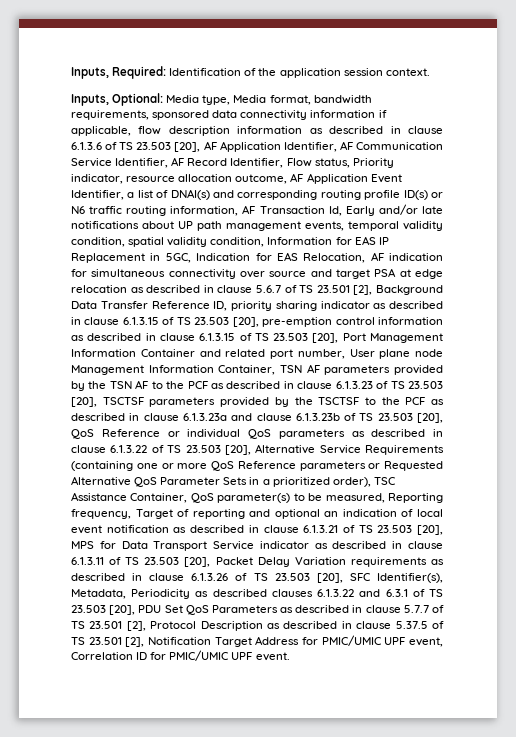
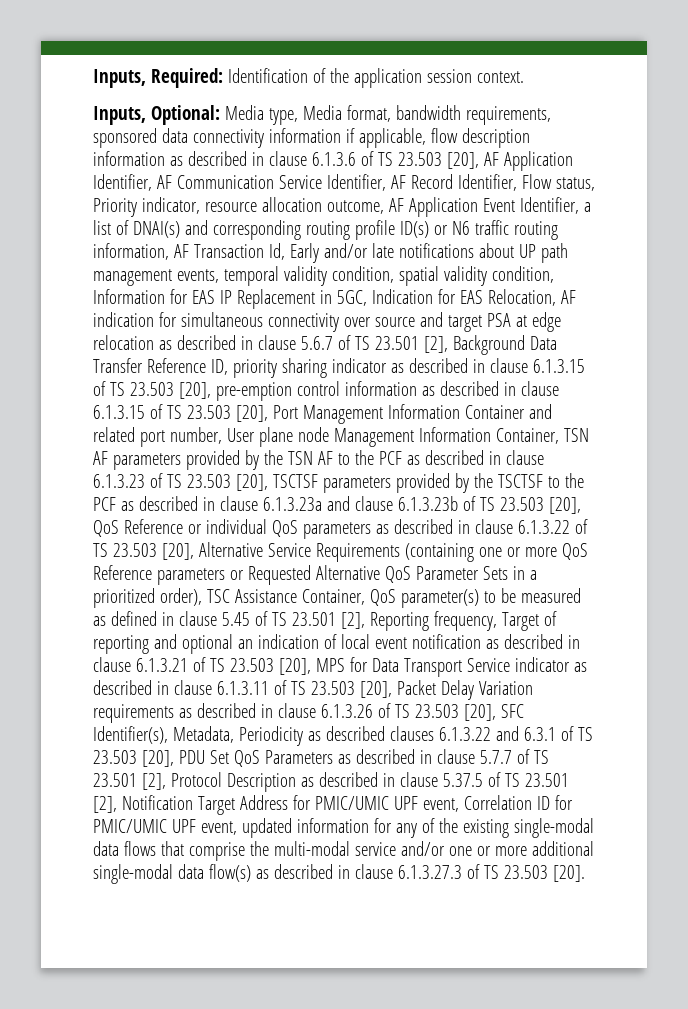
- Media type, Media format, bandwidth requirements, sponsored data connectivity information if applicable, flow description information as described in clause 6.1.3.6 of TS 23.503 [20], AF Application Identifier, AF Communication Service Identifier, AF Record Identifier, Flow status, Priority indicator, resource allocation outcome, AF Application Event Identifier, a list of DNAI(s) and corresponding routing profile ID(s) or N6 traffic routing information, AF Transaction Id, Early and/or late notifications about UP path management events, temporal validity condition, spatial validity condition, Information for EAS IP Replacement in 5GC, Indication for EAS Relocation, AF indication for simultaneous connectivity over source and target PSA at edge relocation as described in clause 5.6.7 of TS 23.501 [2], Background Data Transfer Reference ID, priority sharing indicator as described in clause 6.1.3.15 of TS 23.503 [20], pre-emption control information as described in clause 6.1.3.15 of TS 23.503 [20], Port Management Information Container and related port number, User plane node Management Information Container, TSN AF parameters provided by the TSN AF to the PCF as described in clause 6.1.3.23 of TS 23.503 [20], TSCTSF parameters provided by the TSCTSF to the PCF as described in clause 6.1.3.23a and clause 6.1.3.23b of TS 23.503 [20], QoS Reference or individual QoS parameters as described in clause 6.1.3.22 of TS 23.503 [20], Alternative Service Requirements (containing one or more QoS Reference parameters or Requested Alternative QoS Parameter Sets in a prioritized order), TSC Assistance Container, QoS parameter(s) to be measured, Reporting frequency, Target of reporting and optional an indication of local event notification as described in clause 6.1.3.21 of TS 23.503 [20], MPS for Data Transport Service indicator as described in clause 6.1.3.11 of TS 23.503 [20], Packet Delay Variation requirements as described in clause 6.1.3.26 of TS 23.503 [20], SFC Identifier(s), Metadata, Periodicity as described clauses 6.1.3.22 and 6.3.1 of TS 23.503 [20], PDU Set QoS Parameters as described in clause 5.7.7 of TS 23.501 [2], Protocol Description as described in clause 5.37.5 of TS 23.501 [2], Notification Target Address for PMIC/UMIC UPF event, Correlation ID for PMIC/UMIC UPF event.
+ Media type, Media format, bandwidth requirements, sponsored data connectivity information if applicable, flow description information as described in clause 6.1.3.6 of TS 23.503 [20], AF Application Identifier, AF Communication Service Identifier, AF Record Identifier, Flow status, Priority indicator, resource allocation outcome, AF Application Event Identifier, a list of DNAI(s) and corresponding routing profile ID(s) or N6 traffic routing information, AF Transaction Id, Early and/or late notifications about UP path management events, temporal validity condition, spatial validity condition, Information for EAS IP Replacement in 5GC, Indication for EAS Relocation, AF indication for simultaneous connectivity over source and target PSA at edge relocation as described in clause 5.6.7 of TS 23.501 [2], Background Data Transfer Reference ID, priority sharing indicator as described in clause 6.1.3.15 of TS 23.503 [20], pre-emption control information as described in clause 6.1.3.15 of TS 23.503 [20], Port Management Information Container and related port number, User plane node Management Information Container, TSN AF parameters provided by the TSN AF to the PCF as described in clause 6.1.3.23 of TS 23.503 [20], TSCTSF parameters provided by the TSCTSF to the PCF as described in clause 6.1.3.23a and clause 6.1.3.23b of TS 23.503 [20], QoS Reference or individual QoS parameters as described in clause 6.1.3.22 of TS 23.503 [20], Alternative Service Requirements (containing one or more QoS Reference parameters or Requested Alternative QoS Parameter Sets in a prioritized order), TSC Assistance Container, QoS parameter(s) to be measured as defined in clause 5.45 of TS 23.501 [2], Reporting frequency, Target of reporting and optional an indication of local event notification as described in clause 6.1.3.21 of TS 23.503 [20], MPS for Data Transport Service indicator as described in clause 6.1.3.11 of TS 23.503 [20], Packet Delay Variation requirements as described in clause 6.1.3.26 of TS 23.503 [20], SFC Identifier(s), Metadata, Periodicity as described clauses 6.1.3.22 and 6.3.1 of TS 23.503 [20], PDU Set QoS Parameters as described in clause 5.7.7 of TS 23.501 [2], Protocol Description as described in clause 5.37.5 of TS 23.501 [2], Notification Target Address for PMIC/UMIC UPF event, Correlation ID for PMIC/UMIC UPF event, updated information for any of the existing single-modal data flows that comprise the multi-modal service and/or one or more additional single-modal data flow(s) as described in clause 6.1.3.27.3 of TS 23.503 [20].

